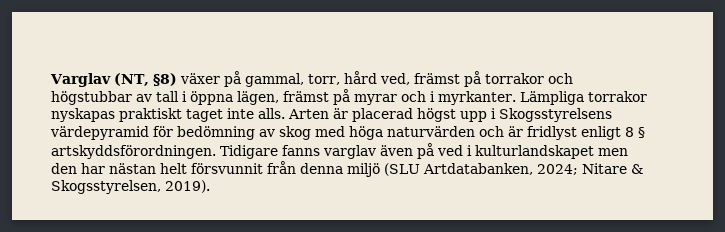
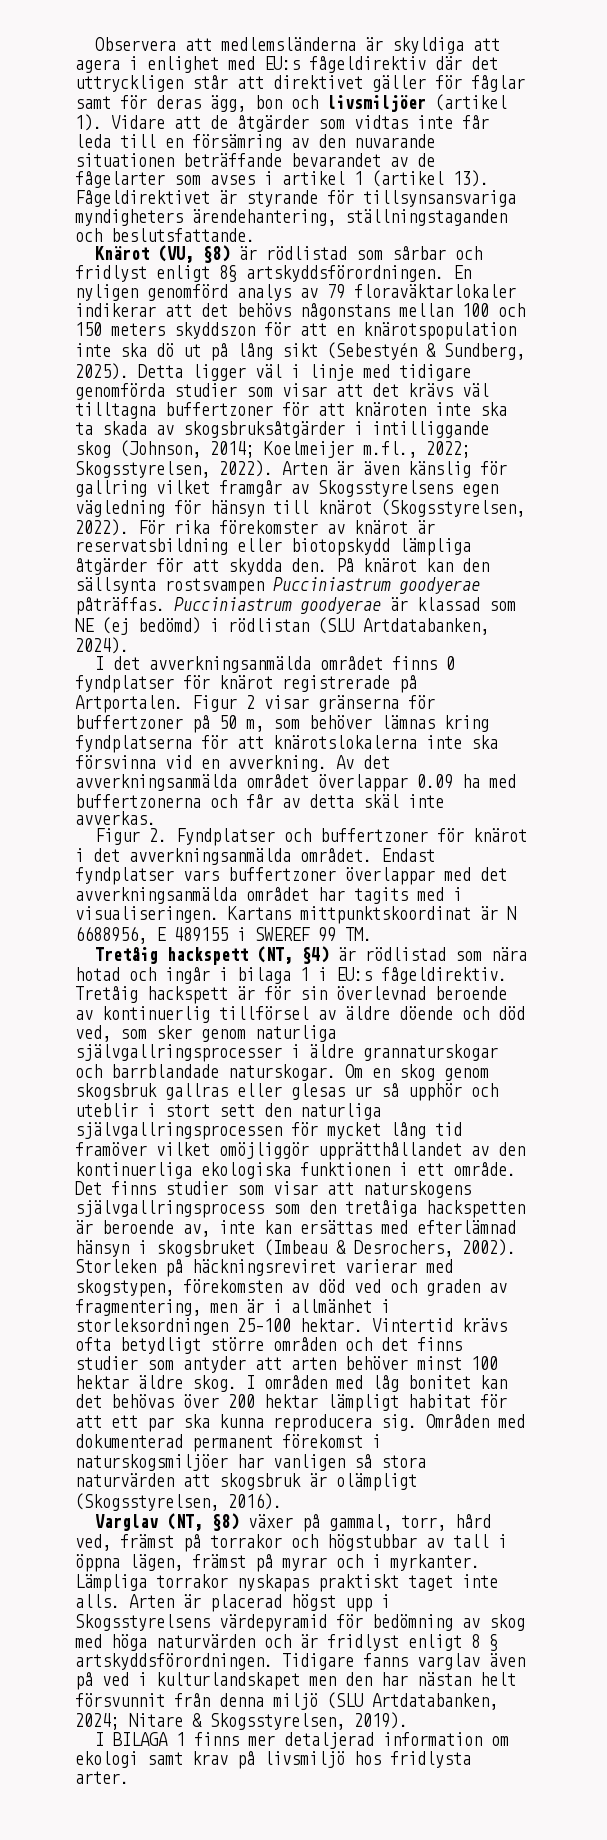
+ Observera att medlemsländerna är skyldiga att agera i enlighet med EU:s fågeldirektiv där det uttryckligen står att direktivet gäller för fåglar samt för deras ägg, bon och livsmiljöer (artikel 1). Vidare att de åtgärder som vidtas inte får leda till en försämring av den nuvarande situationen beträffande bevarandet av de fågelarter som avses i artikel 1 (artikel 13). Fågeldirektivet är styrande för tillsynsansvariga myndigheters ärendehantering, ställningstaganden och beslutsfattande.
+ Knärot (VU, §8) är rödlistad som sårbar och fridlyst enligt 8§ artskyddsförordningen. En nyligen genomförd analys av 79 floraväktarlokaler indikerar att det behövs någonstans mellan 100 och 150 meters skyddszon för att en knärotspopulation inte ska dö ut på lång sikt (Sebestyén & Sundberg, 2025). Detta ligger väl i linje med tidigare genomförda studier som visar att det krävs väl tilltagna buffertzoner för att knäroten inte ska ta skada av skogsbruksåtgärder i intilliggande skog (Johnson, 2014; Koelmeijer m.fl., 2022; Skogsstyrelsen, 2022). Arten är även känslig för gallring vilket framgår av Skogsstyrelsens egen vägledning för hänsyn till knärot (Skogsstyrelsen, 2022). För rika förekomster av knärot är reservatsbildning eller biotopskydd lämpliga åtgärder för att skydda den. På knärot kan den sällsynta rostsvampen Pucciniastrum goodyerae påträffas. Pucciniastrum goodyerae är klassad som NE (ej bedömd) i rödlistan (SLU Artdatabanken, 2024).
+ I det avverkningsanmälda området finns 0 fyndplatser för knärot registrerade på Artportalen. Figur 2 visar gränserna för buffertzoner på 50 m, som behöver lämnas kring fyndplatserna för att knärotslokalerna inte ska försvinna vid en avverkning. Av det avverkningsanmälda området överlappar 0.09 ha med buffertzonerna och får av detta skäl inte avverkas.
+ Figur 2. Fyndplatser och buffertzoner för knärot i det avverkningsanmälda området. Endast fyndplatser vars buffertzoner överlappar med det avverkningsanmälda området har tagits med i visualiseringen. Kartans mittpunktskoordinat är N 6688956, E 489155 i SWEREF 99 TM.
+ Tretåig hackspett (NT, §4) är rödlistad som nära hotad och ingår i bilaga 1 i EU:s fågeldirektiv. Tretåig hackspett är för sin överlevnad beroende av kontinuerlig tillförsel av äldre döende och död ved, som sker genom naturliga självgallringsprocesser i äldre grannaturskogar och barrblandade naturskogar. Om en skog genom skogsbruk gallras eller glesas ur så upphör och uteblir i stort sett den naturliga självgallringsprocessen för mycket lång tid framöver vilket omöjliggör upprätthållandet av den kontinuerliga ekologiska funktionen i ett område. Det finns studier som visar att naturskogens självgallringsprocess som den tretåiga hackspetten är beroende av, inte kan ersättas med efterlämnad hänsyn i skogsbruket (Imbeau & Desrochers, 2002). Storleken på häckningsreviret varierar med skogstypen, förekomsten av död ved och graden av fragmentering, men är i allmänhet i storleksordningen 25–100 hektar. Vintertid krävs ofta betydligt större områden och det finns studier som antyder att arten behöver minst 100 hektar äldre skog. I områden med låg bonitet kan det behövas över 200 hektar lämpligt habitat för att ett par ska kunna reproducera sig. Områden med dokumenterad permanent förekomst i naturskogsmiljöer har vanligen så stora naturvärden att skogsbruk är olämpligt (Skogsstyrelsen, 2016).
+ I BILAGA 1 finns mer detaljerad information om ekologi samt krav på livsmiljö hos fridlysta arter.

